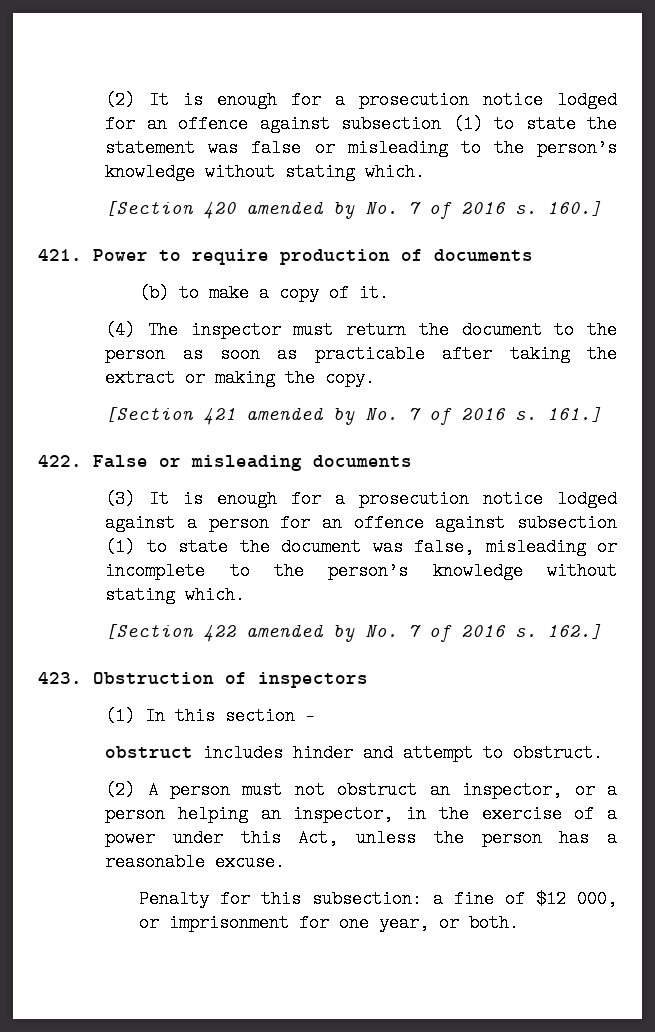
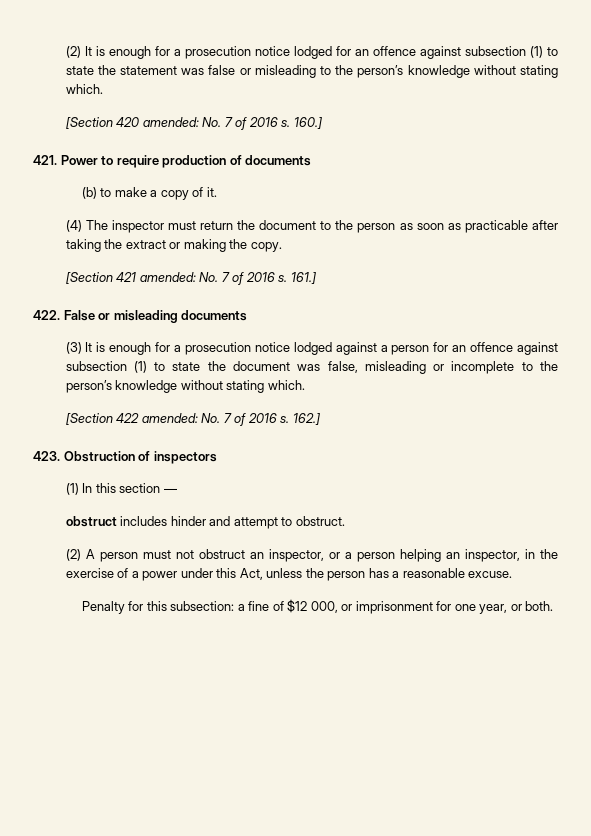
- [Section 420 amended by No. 7 of 2016 s.
+ [Section 420 amended: No. 7 of 2016 s.
- [Section 421 amended by No. 7 of 2016 s.
+ [Section 421 amended: No. 7 of 2016 s.
- [Section 422 amended by No. 7 of 2016 s.
+ [Section 422 amended: No. 7 of 2016 s.

